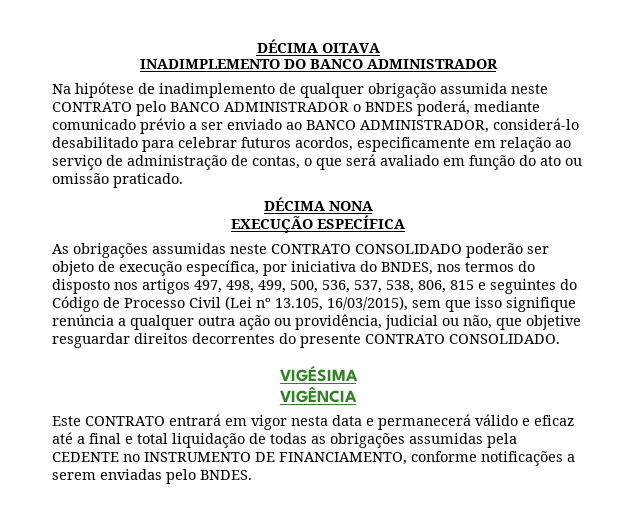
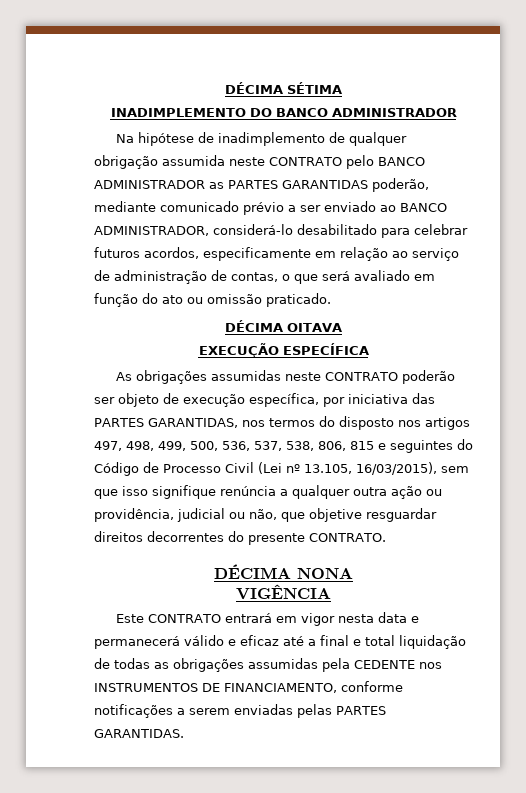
- DÉCIMA OITAVA
+ DÉCIMA SÉTIMA
- Na hipótese de inadimplemento de qualquer obrigação assumida neste CONTRATO pelo BANCO ADMINISTRADOR o BNDES poderá, mediante comunicado prévio a ser enviado ao BANCO ADMINISTRADOR, considerá-lo desabilitado para celebrar futuros acordos, especificamente em relação ao serviço de administração de contas, o que será avaliado em função do ato ou omissão praticado.
+ Na hipótese de inadimplemento de qualquer obrigação assumida neste CONTRATO pelo BANCO ADMINISTRADOR as PARTES GARANTIDAS poderão, mediante comunicado prévio a ser enviado ao BANCO ADMINISTRADOR, considerá-lo desabilitado para celebrar futuros acordos, especificamente em relação ao serviço de administração de contas, o que será avaliado em função do ato ou omissão praticado.
- DÉCIMA NONA
+ DÉCIMA OITAVA
- As obrigações assumidas neste CONTRATO CONSOLIDADO poderão ser objeto de execução específica, por iniciativa do BNDES, nos termos do disposto nos artigos 497, 498, 499, 500, 536, 537, 538, 806, 815 e seguintes do Código de Processo Civil (Lei nº 13.105, 16/03/2015), sem que isso signifique renúncia a qualquer outra ação ou providência, judicial ou não, que objetive resguardar direitos decorrentes do presente CONTRATO CONSOLIDADO.
- VIGÉSIMA
+ As obrigações assumidas neste CONTRATO poderão ser objeto de execução específica, por iniciativa das PARTES GARANTIDAS, nos termos do disposto nos artigos 497, 498, 499, 500, 536, 537, 538, 806, 815 e seguintes do Código de Processo Civil (Lei nº 13.105, 16/03/2015), sem que isso signifique renúncia a qualquer outra ação ou providência, judicial ou não, que objetive resguardar direitos decorrentes do presente CONTRATO.
+ DÉCIMA NONA
- Este CONTRATO entrará em vigor nesta data e permanecerá válido e eficaz até a final e total liquidação de todas as obrigações assumidas pela CEDENTE no INSTRUMENTO DE FINANCIAMENTO, conforme notificações a serem enviadas pelo BNDES.
+ Este CONTRATO entrará em vigor nesta data e permanecerá válido e eficaz até a final e total liquidação de todas as obrigações assumidas pela CEDENTE nos INSTRUMENTOS DE FINANCIAMENTO, conforme notificações a serem enviadas pelas PARTES GARANTIDAS.

